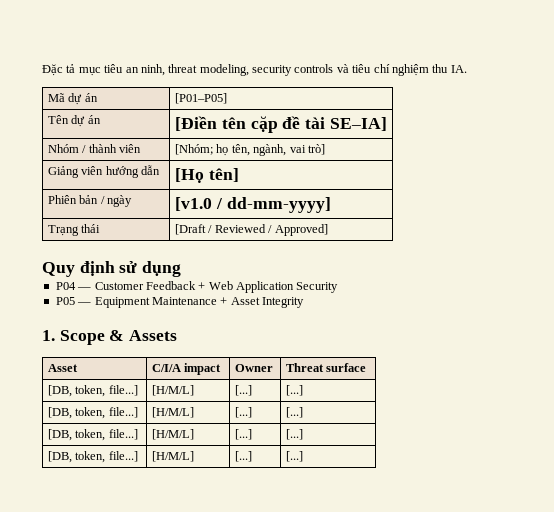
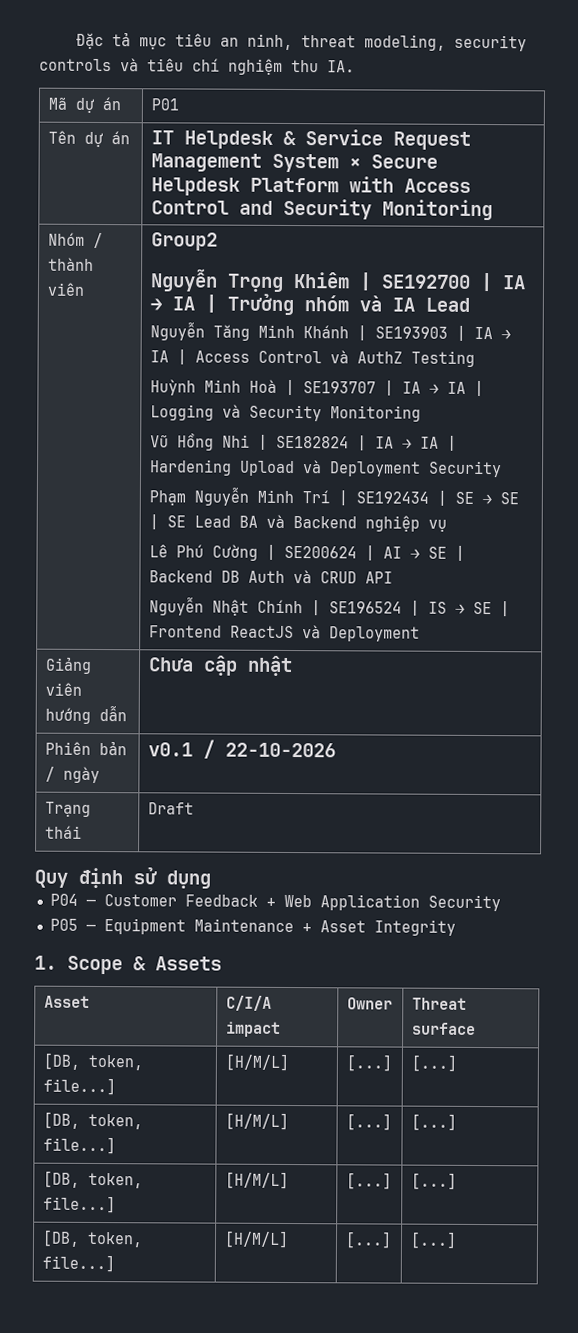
- Mã dự án | [P01–P05]
+ Mã dự án | P01
- Tên dự án | [Điền tên cặp đề tài SE–IA]
- Nhóm / thành viên | [Nhóm; họ tên, ngành, vai trò]
+ Tên dự án | IT Helpdesk & Service Request Management System × Secure Helpdesk Platform with Access Control and Security Monitoring
+ Nhóm / thành viên | Group2
+ Nguyễn Trọng Khiêm | SE192700 | IA → IA | Trưởng nhóm và IA Lead
+ Nguyễn Tăng Minh Khánh | SE193903 | IA → IA | Access Control và AuthZ Testing
+ Huỳnh Minh Hoà | SE193707 | IA → IA | Logging và Security Monitoring
+ Vũ Hồng Nhi | SE182824 | IA → IA | Hardening Upload và Deployment Security
+ Phạm Nguyễn Minh Trí | SE192434 | SE → SE | SE Lead BA và Backend nghiệp vụ
+ Lê Phú Cường | SE200624 | AI → SE | Backend DB Auth và CRUD API
+ Nguyễn Nhật Chính | SE196524 | IS → SE | Frontend ReactJS và Deployment
- Giảng viên hướng dẫn | [Họ tên]
+ Giảng viên hướng dẫn | Chưa cập nhật
- Phiên bản / ngày | [v1.0 / dd-mm-yyyy]
+ Phiên bản / ngày | v0.1 / 22-10-2026
- Trạng thái | [Draft / Reviewed / Approved]
+ Trạng thái | Draft

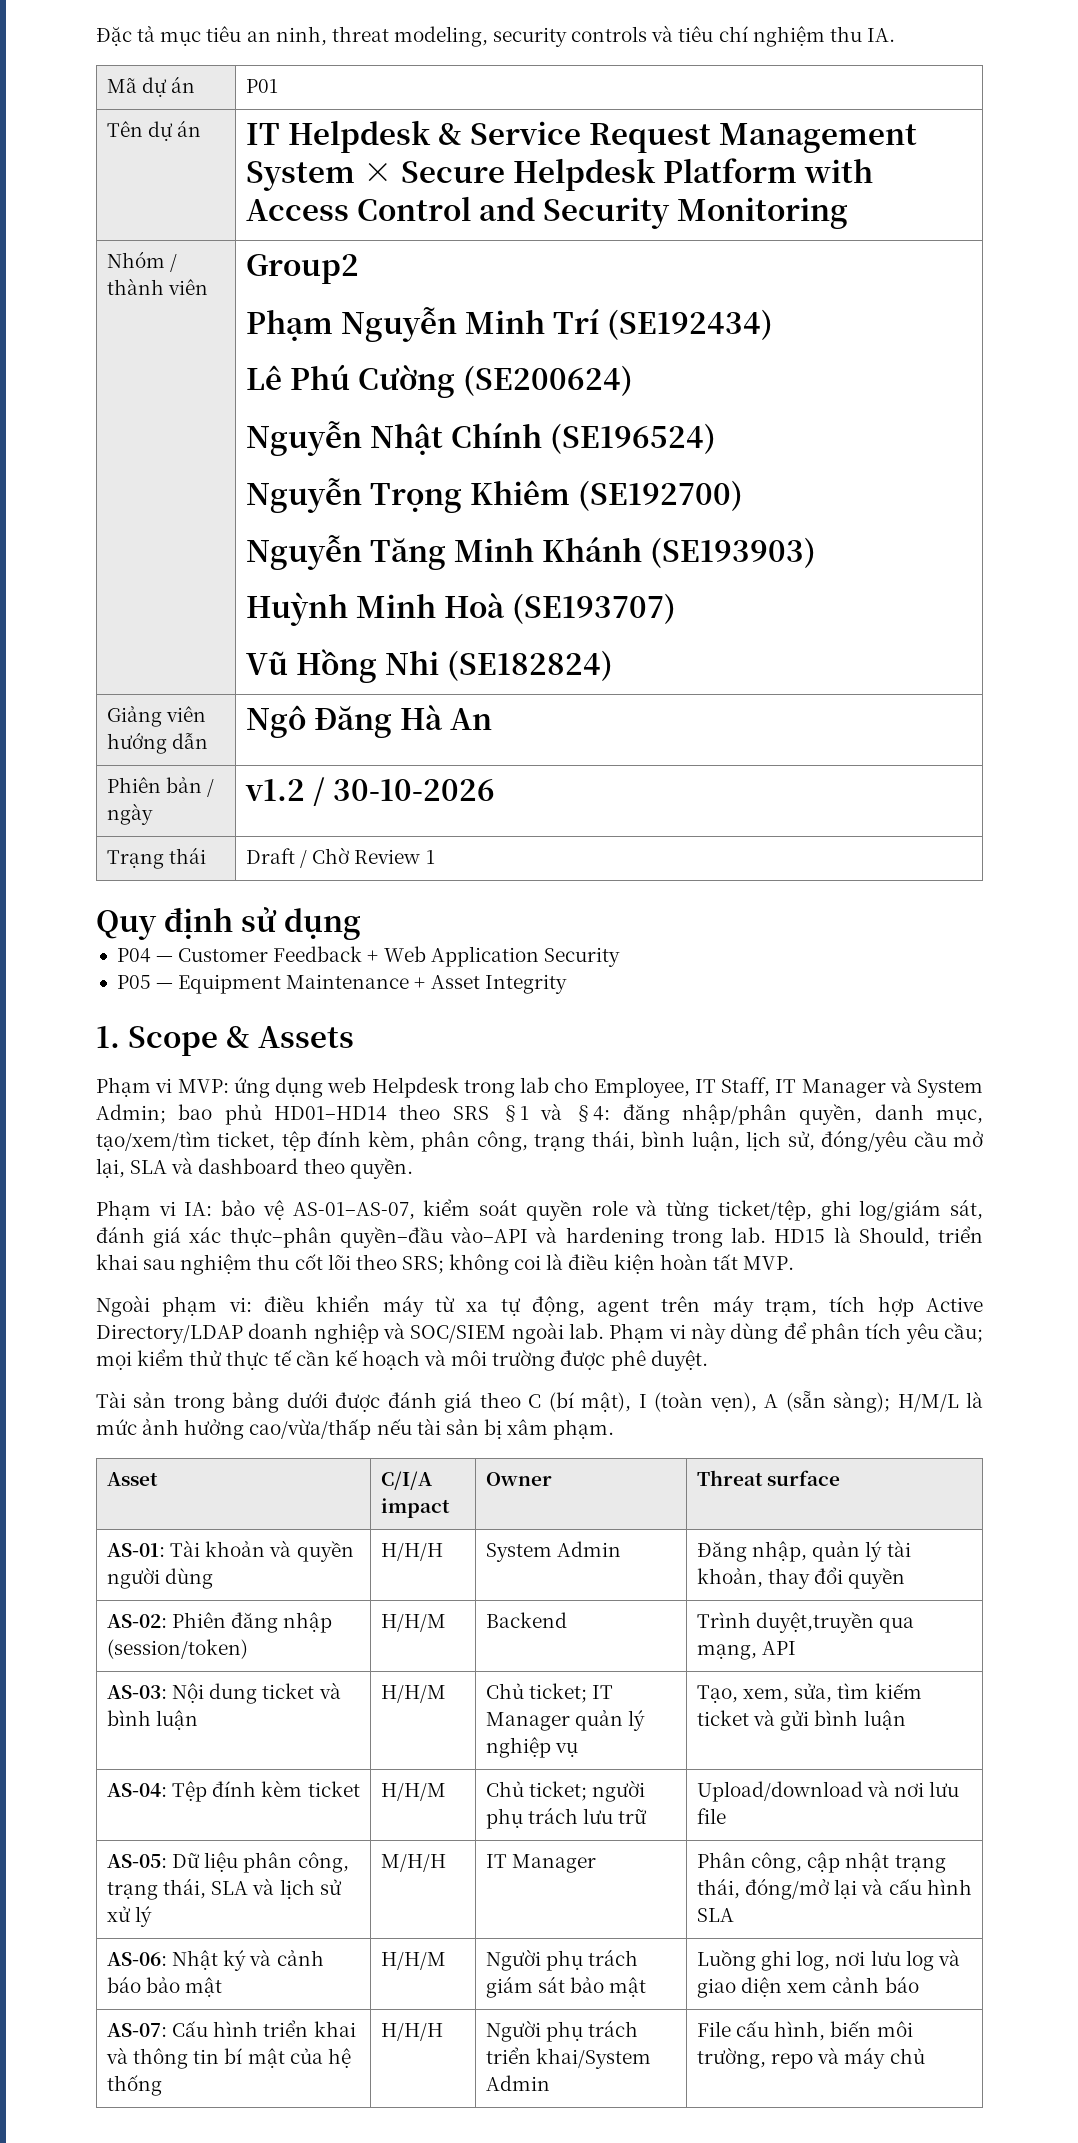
- Nguyễn Trọng Khiêm | SE192700 | IA → IA | Trưởng nhóm và IA Lead
- Nguyễn Tăng Minh Khánh | SE193903 | IA → IA | Access Control và AuthZ Testing
- Huỳnh Minh Hoà | SE193707 | IA → IA | Logging và Security Monitoring
- Vũ Hồng Nhi | SE182824 | IA → IA | Hardening Upload và Deployment Security
- Phạm Nguyễn Minh Trí | SE192434 | SE → SE | SE Lead BA và Backend nghiệp vụ
- Lê Phú Cường | SE200624 | AI → SE | Backend DB Auth và CRUD API
- Nguyễn Nhật Chính | SE196524 | IS → SE | Frontend ReactJS và Deployment
+ Phạm Nguyễn Minh Trí (SE192434)
+ Lê Phú Cường (SE200624)
+ Nguyễn Nhật Chính (SE196524)
+ Nguyễn Trọng Khiêm (SE192700)
+ Nguyễn Tăng Minh Khánh (SE193903)
+ Huỳnh Minh Hoà (SE193707)
+ Vũ Hồng Nhi (SE182824)
- Giảng viên hướng dẫn | Chưa cập nhật
+ Giảng viên hướng dẫn | Ngô Đăng Hà An
- Phiên bản / ngày | v0.1 / 22-10-2026
+ Phiên bản / ngày | v1.2 / 30-10-2026
- Trạng thái | Draft
+ Trạng thái | Draft / Chờ Review 1
+ Phạm vi MVP: ứng dụng web Helpdesk trong lab cho Employee, IT Staff, IT Manager và System Admin; bao phủ HD01–HD14 theo SRS §1 và §4: đăng nhập/phân quyền, danh mục, tạo/xem/tìm ticket, tệp đính kèm, phân công, trạng thái, bình luận, lịch sử, đóng/yêu cầu mở lại, SLA và dashboard theo quyền.
+ Phạm vi IA: bảo vệ AS-01–AS-07, kiểm soát quyền role và từng ticket/tệp, ghi log/giám sát, đánh giá xác thực–phân quyền–đầu vào–API và hardening trong lab. HD15 là Should, triển khai sau nghiệm thu cốt lõi theo SRS; không coi là điều kiện hoàn tất MVP.
+ Ngoài phạm vi: điều khiển máy từ xa tự động, agent trên máy trạm, tích hợp Active Directory/LDAP doanh nghiệp và SOC/SIEM ngoài lab. Phạm vi này dùng để phân tích yêu cầu; mọi kiểm thử thực tế cần kế hoạch và môi trường được phê duyệt.
+ Tài sản trong bảng dưới được đánh giá theo C (bí mật), I (toàn vẹn), A (sẵn sàng); H/M/L là mức ảnh hưởng cao/vừa/thấp nếu tài sản bị xâm phạm.
  Asset | C/I/A impact | Owner | Threat surface
- [DB, token, file...] | [H/M/L] | [...] | [...]
- [DB, token, file...] | [H/M/L] | [...] | [...]
- [DB, token, file...] | [H/M/L] | [...] | [...]
- [DB, token, file...] | [H/M/L] | [...] | [...]
+ AS-01: Tài khoản và quyền người dùng | H/H/H | System Admin | Đăng nhập, quản lý tài khoản, thay đổi quyền
+ AS-02: Phiên đăng nhập (session/token) | H/H/M | Backend | Trình duyệt,truyền qua mạng, API
+ AS-03: Nội dung ticket và bình luận | H/H/M | Chủ ticket; IT Manager quản lý nghiệp vụ | Tạo, xem, sửa, tìm kiếm ticket và gửi bình luận
+ AS-04: Tệp đính kèm ticket | H/H/M | Chủ ticket; người phụ trách lưu trữ | Upload/download và nơi lưu file
+ AS-05: Dữ liệu phân công, trạng thái, SLA và lịch sử xử lý | M/H/H | IT Manager | Phân công, cập nhật trạng thái, đóng/mở lại và cấu hình SLA
+ AS-06: Nhật ký và cảnh báo bảo mật | H/H/M | Người phụ trách giám sát bảo mật | Luồng ghi log, nơi lưu log và giao diện xem cảnh báo
+ AS-07: Cấu hình triển khai và thông tin bí mật của hệ thống | H/H/H | Người phụ trách triển khai/System Admin | File cấu hình, biến môi trường, repo và máy chủ

